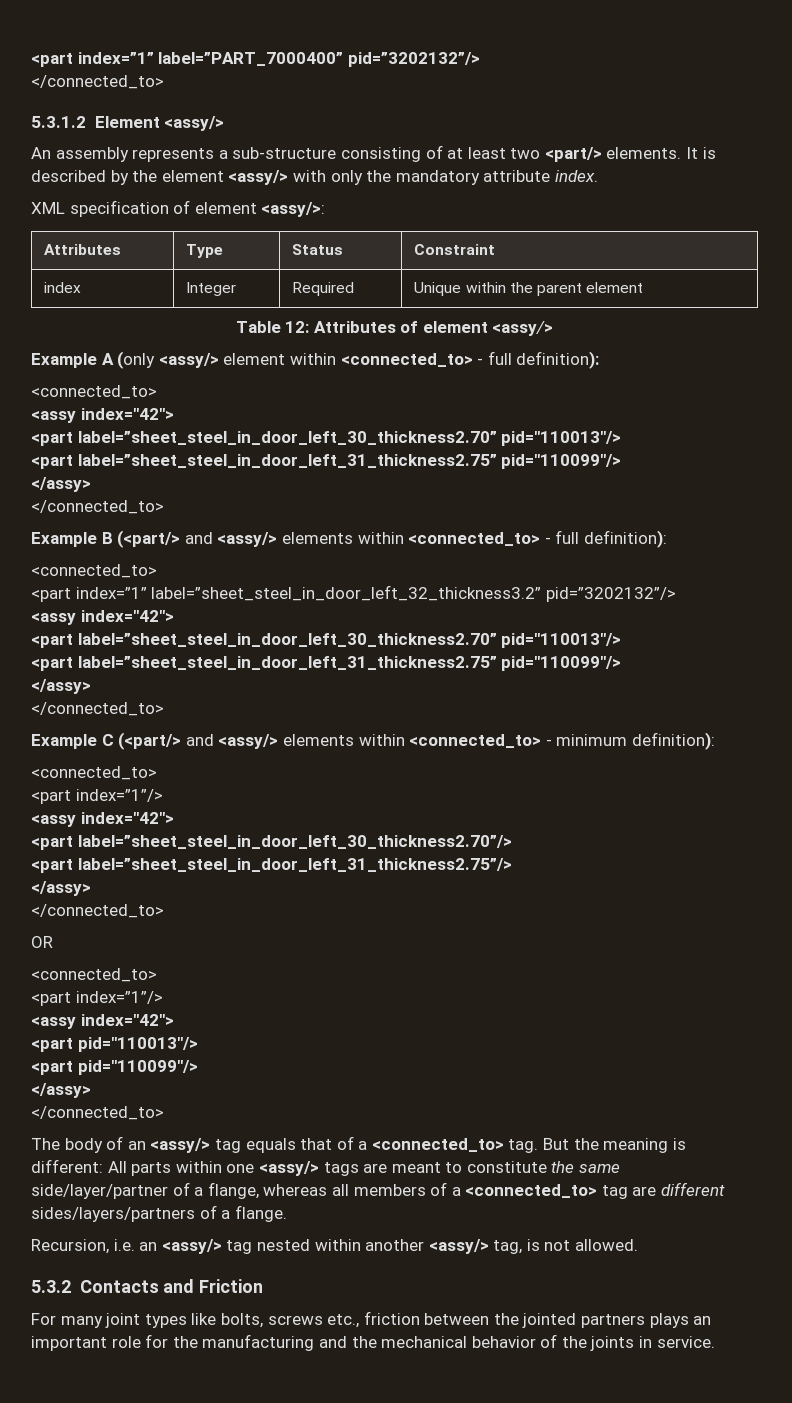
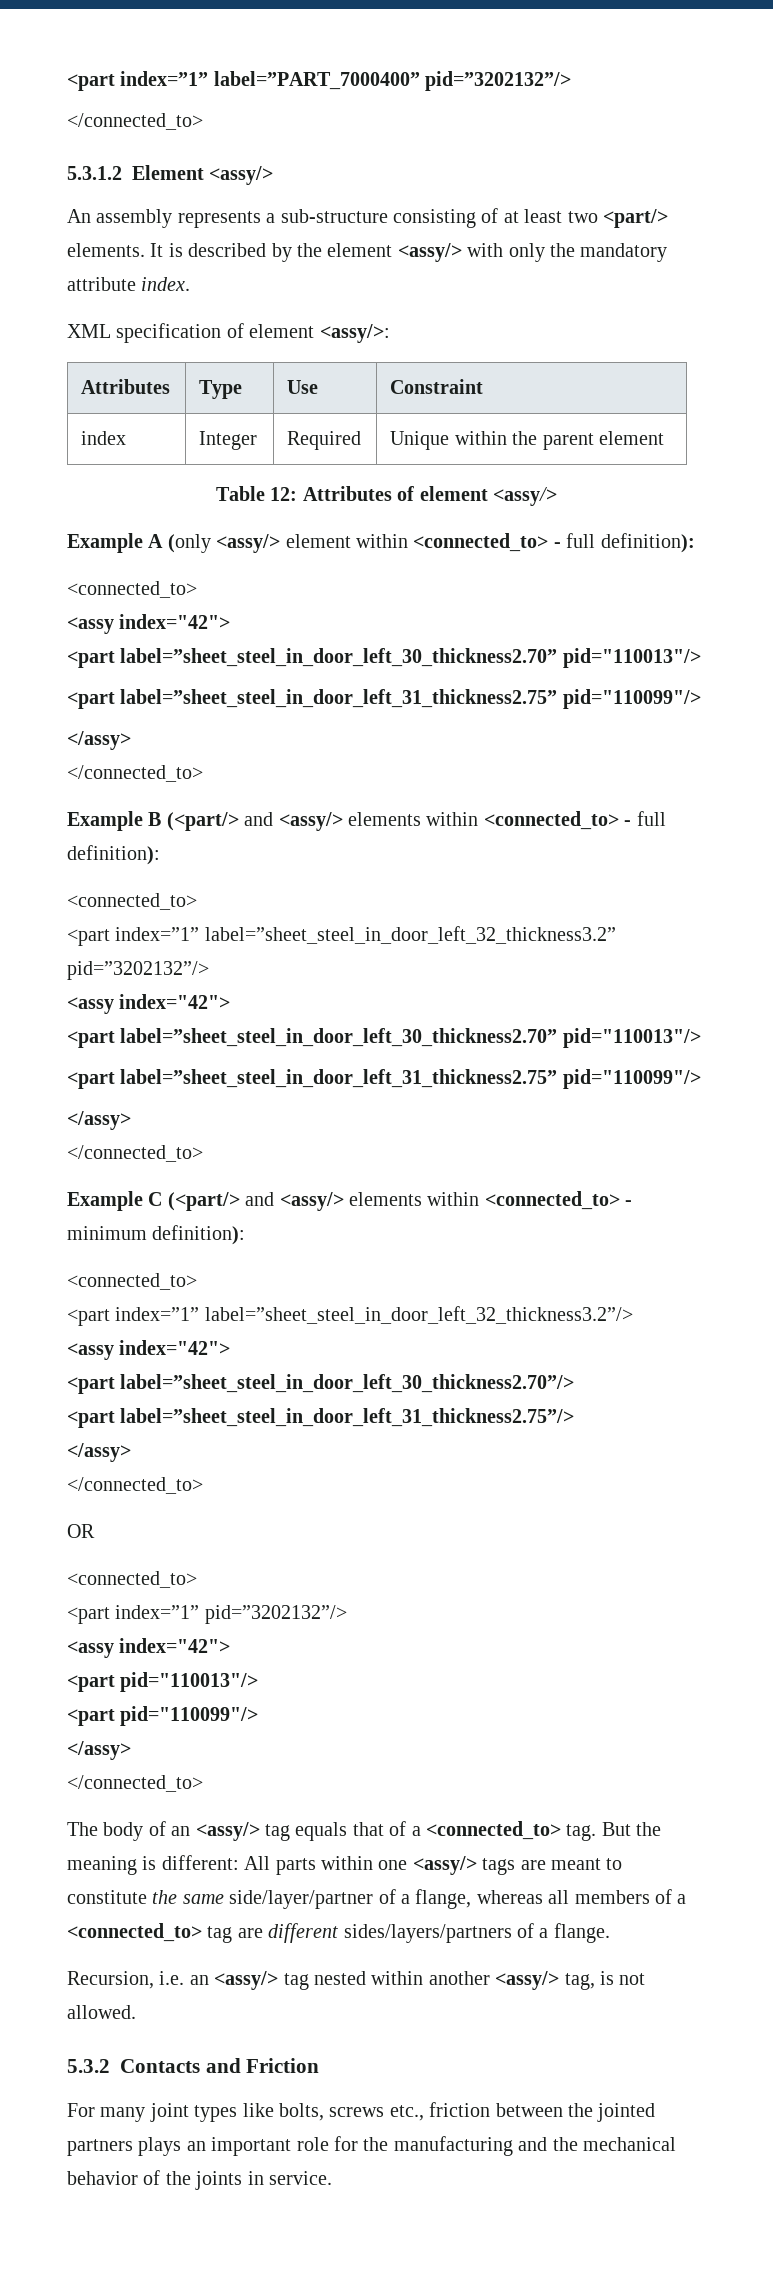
- Attributes | Type | Status | Constraint
+ Attributes | Type | Use | Constraint
  Example C (<part/> and <assy/> elements within <connected_to> - minimum definition):
  <connected_to>
- <part index=”1”/>
+ <part index=”1” label=”sheet_steel_in_door_left_32_thickness3.2”/>
  OR
  <connected_to>
- <part index=”1”/>
+ <part index=”1” pid=”3202132”/>

